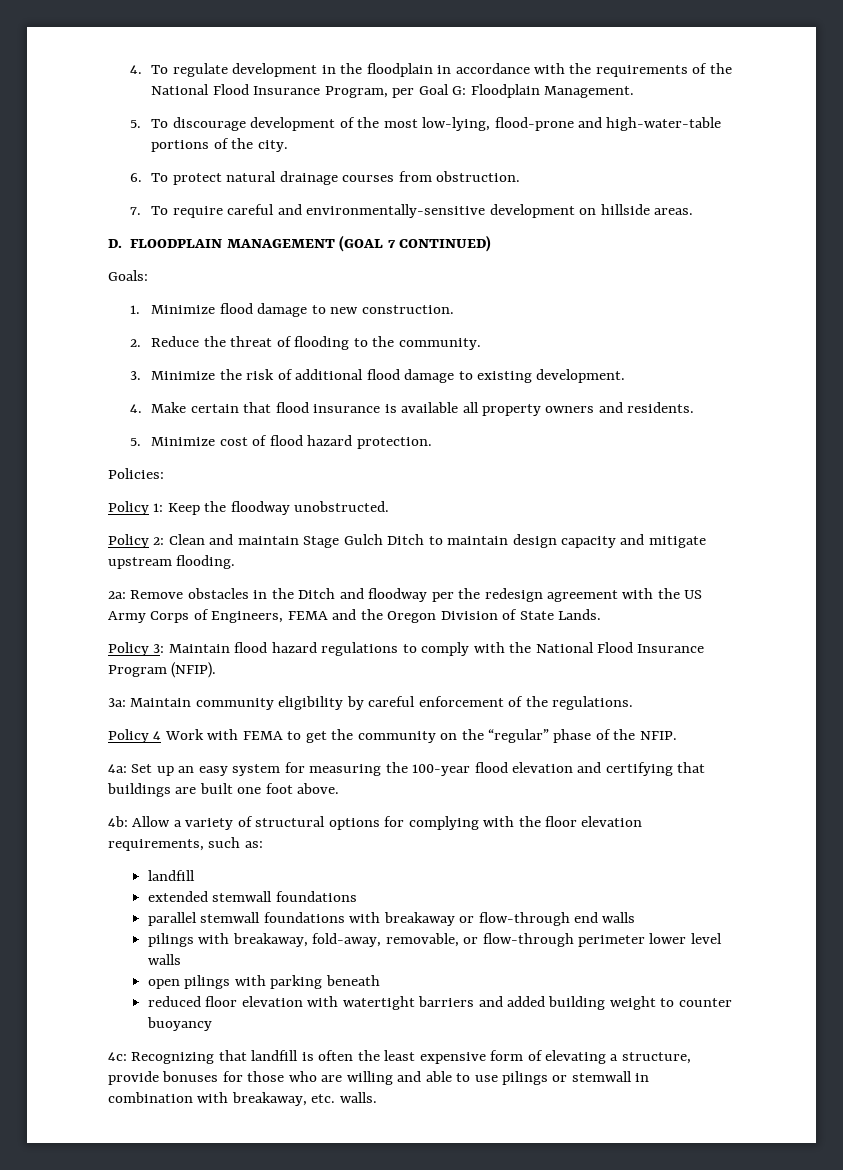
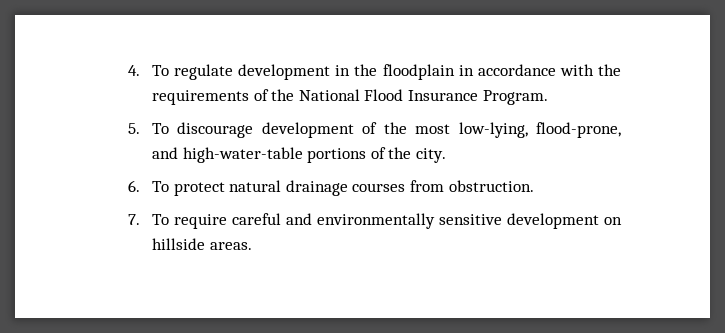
- 4. To regulate development in the floodplain in accordance with the requirements of the National Flood Insurance Program, per Goal G: Floodplain Management.
+ 4. To regulate development in the floodplain in accordance with the requirements of the National Flood Insurance Program.
- 5. To discourage development of the most low-lying, flood-prone and high-water-table portions of the city.
+ 5. To discourage development of the most low-lying, flood-prone, and high-water-table portions of the city.
- 7. To require careful and environmentally-sensitive development on hillside areas.
+ 7. To require careful and environmentally sensitive development on hillside areas.
- D. FLOODPLAIN MANAGEMENT (GOAL 7 CONTINUED)
- Goals:
- 1. Minimize flood damage to new construction.
- 2. Reduce the threat of flooding to the community.
- 3. Minimize the risk of additional flood damage to existing development.
- 4. Make certain that flood insurance is available all property owners and residents.
- 5. Minimize cost of flood hazard protection.
- Policies:
- Policy 1: Keep the floodway unobstructed.
- Policy 2: Clean and maintain Stage Gulch Ditch to maintain design capacity and mitigate upstream flooding.
- 2a: Remove obstacles in the Ditch and floodway per the redesign agreement with the US Army Corps of Engineers, FEMA and the Oregon Division of State Lands.
- Policy 3: Maintain flood hazard regulations to comply with the National Flood Insurance Program (NFIP).
- 3a: Maintain community eligibility by careful enforcement of the regulations.
- Policy 4 Work with FEMA to get the community on the “regular” phase of the NFIP.
- 4a: Set up an easy system for measuring the 100-year flood elevation and certifying that buildings are built one foot above.
- 4b: Allow a variety of structural options for complying with the floor elevation requirements, such as:
- landfill
- extended stemwall foundations
- parallel stemwall foundations with breakaway or flow-through end walls
- pilings with breakaway, fold-away, removable, or flow-through perimeter lower level walls
- open pilings with parking beneath
- reduced floor elevation with watertight barriers and added building weight to counter buoyancy
- 4c: Recognizing that landfill is often the least expensive form of elevating a structure, provide bonuses for those who are willing and able to use pilings or stemwall in combination with breakaway, etc. walls.

